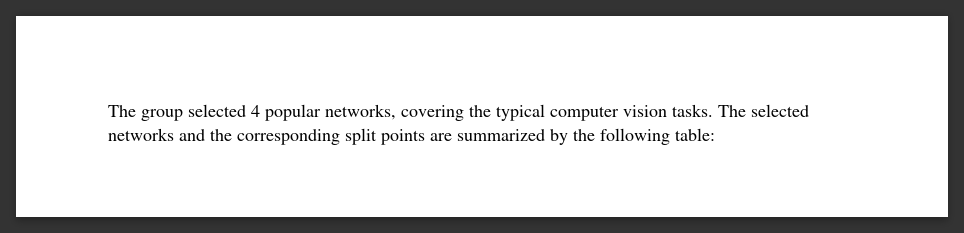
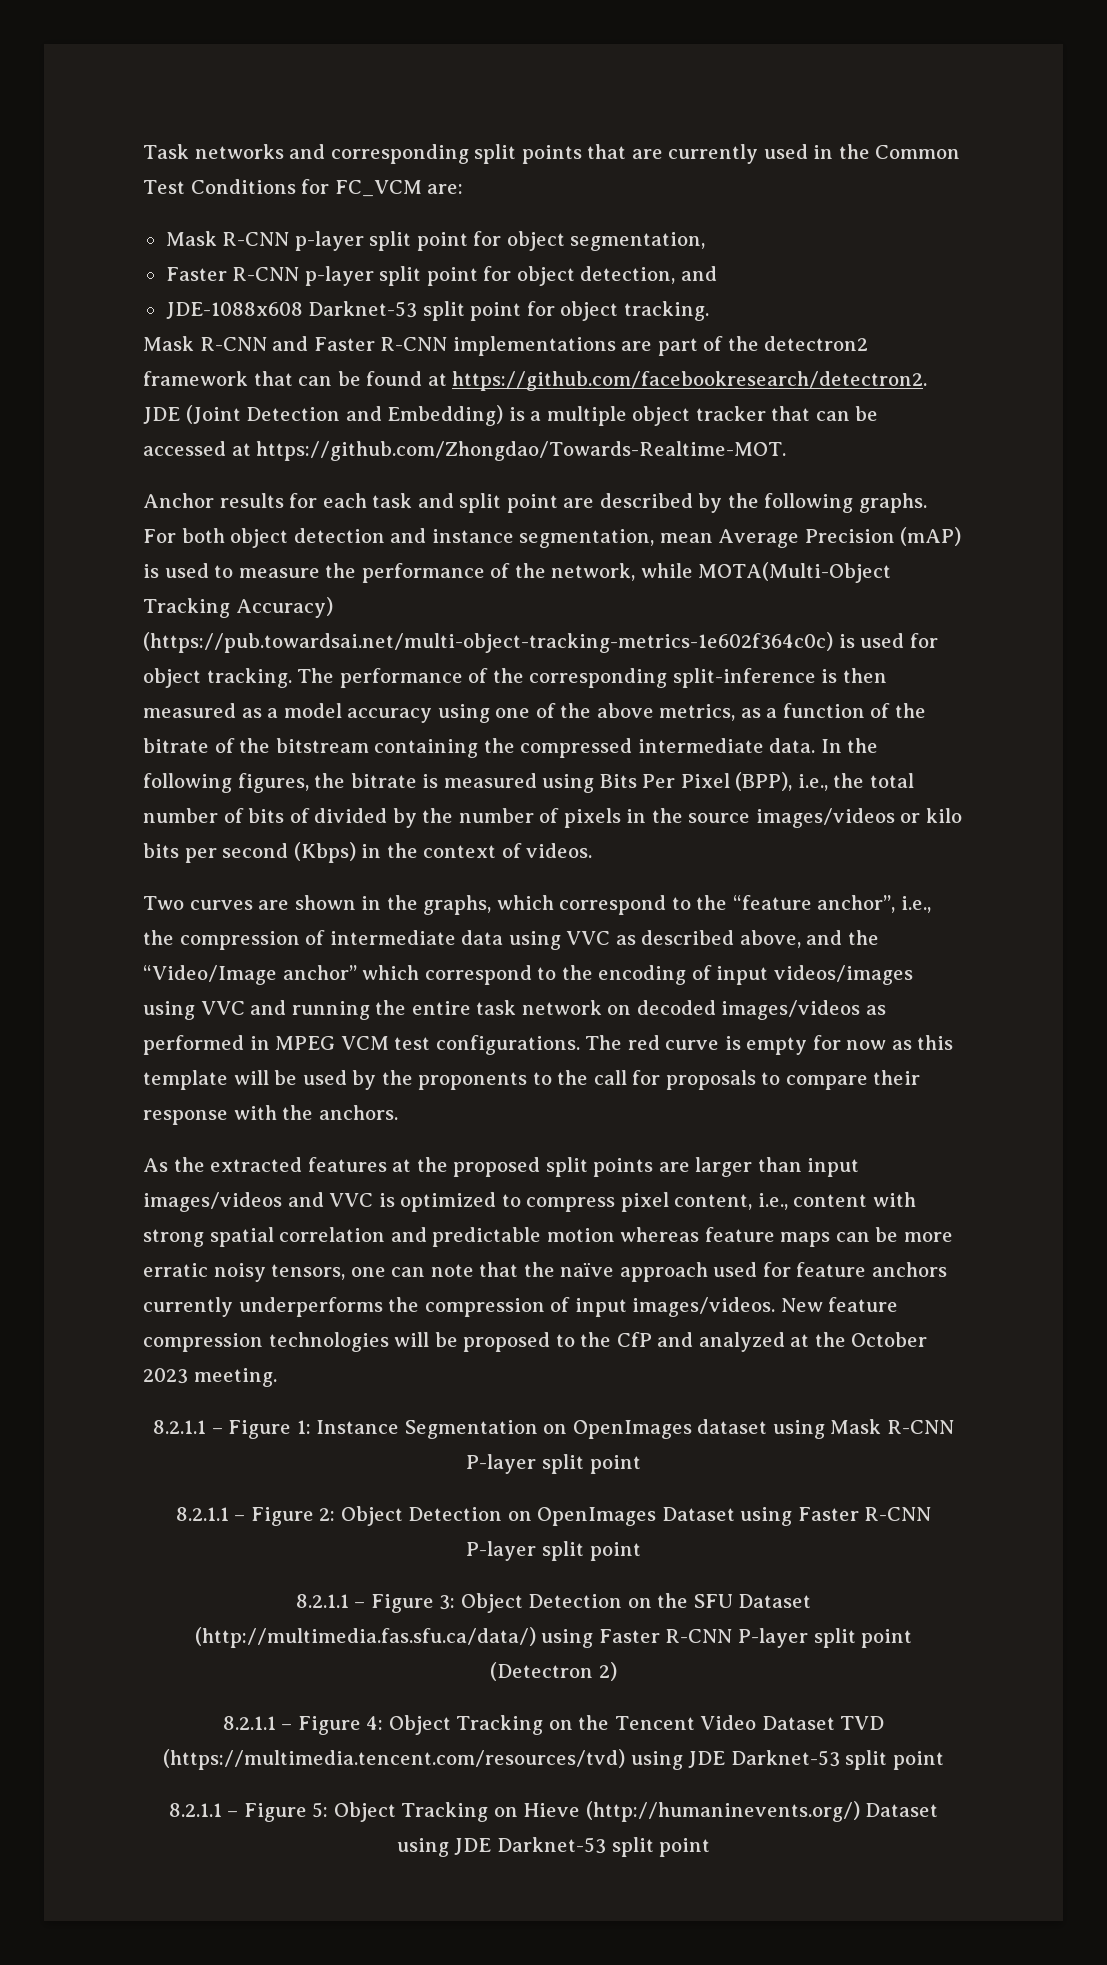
- The group selected 4 popular networks, covering the typical computer vision tasks. The selected networks and the corresponding split points are summarized by the following table:
+ Task networks and corresponding split points that are currently used in the Common Test Conditions for FC_VCM are:
+ Mask R-CNN p-layer split point for object segmentation,
+ Faster R-CNN p-layer split point for object detection, and
+ JDE-1088x608 Darknet-53 split point for object tracking.
+ Mask R-CNN and Faster R-CNN implementations are part of the detectron2 framework that can be found at https://github.com/facebookresearch/detectron2. JDE (Joint Detection and Embedding) is a multiple object tracker that can be accessed at https://github.com/Zhongdao/Towards-Realtime-MOT.
+ Anchor results for each task and split point are described by the following graphs. For both object detection and instance segmentation, mean Average Precision (mAP) is used to measure the performance of the network, while MOTA(Multi-Object Tracking Accuracy) (https://pub.towardsai.net/multi-object-tracking-metrics-1e602f364c0c) is used for object tracking. The performance of the corresponding split-inference is then measured as a model accuracy using one of the above metrics, as a function of the bitrate of the bitstream containing the compressed intermediate data. In the following figures, the bitrate is measured using Bits Per Pixel (BPP), i.e., the total number of bits of divided by the number of pixels in the source images/videos or kilo bits per second (Kbps) in the context of videos.
+ Two curves are shown in the graphs, which correspond to the “feature anchor”, i.e., the compression of intermediate data using VVC as described above, and the “Video/Image anchor” which correspond to the encoding of input videos/images using VVC and running the entire task network on decoded images/videos as performed in MPEG VCM test configurations. The red curve is empty for now as this template will be used by the proponents to the call for proposals to compare their response with the anchors.
+ As the extracted features at the proposed split points are larger than input images/videos and VVC is optimized to compress pixel content, i.e., content with strong spatial correlation and predictable motion whereas feature maps can be more erratic noisy tensors, one can note that the naïve approach used for feature anchors currently underperforms the compression of input images/videos. New feature compression technologies will be proposed to the CfP and analyzed at the October 2023 meeting.
+ 8.2.1.1 – Figure 1: Instance Segmentation on OpenImages dataset using Mask R-CNN P-layer split point
+ 8.2.1.1 – Figure 2: Object Detection on OpenImages Dataset using Faster R-CNN P-layer split point
+ 8.2.1.1 – Figure 3: Object Detection on the SFU Dataset (http://multimedia.fas.sfu.ca/data/) using Faster R-CNN P-layer split point (Detectron 2)
+ 8.2.1.1 – Figure 4: Object Tracking on the Tencent Video Dataset TVD (https://multimedia.tencent.com/resources/tvd) using JDE Darknet-53 split point
+ 8.2.1.1 – Figure 5: Object Tracking on Hieve (http://humaninevents.org/) Dataset using JDE Darknet-53 split point

